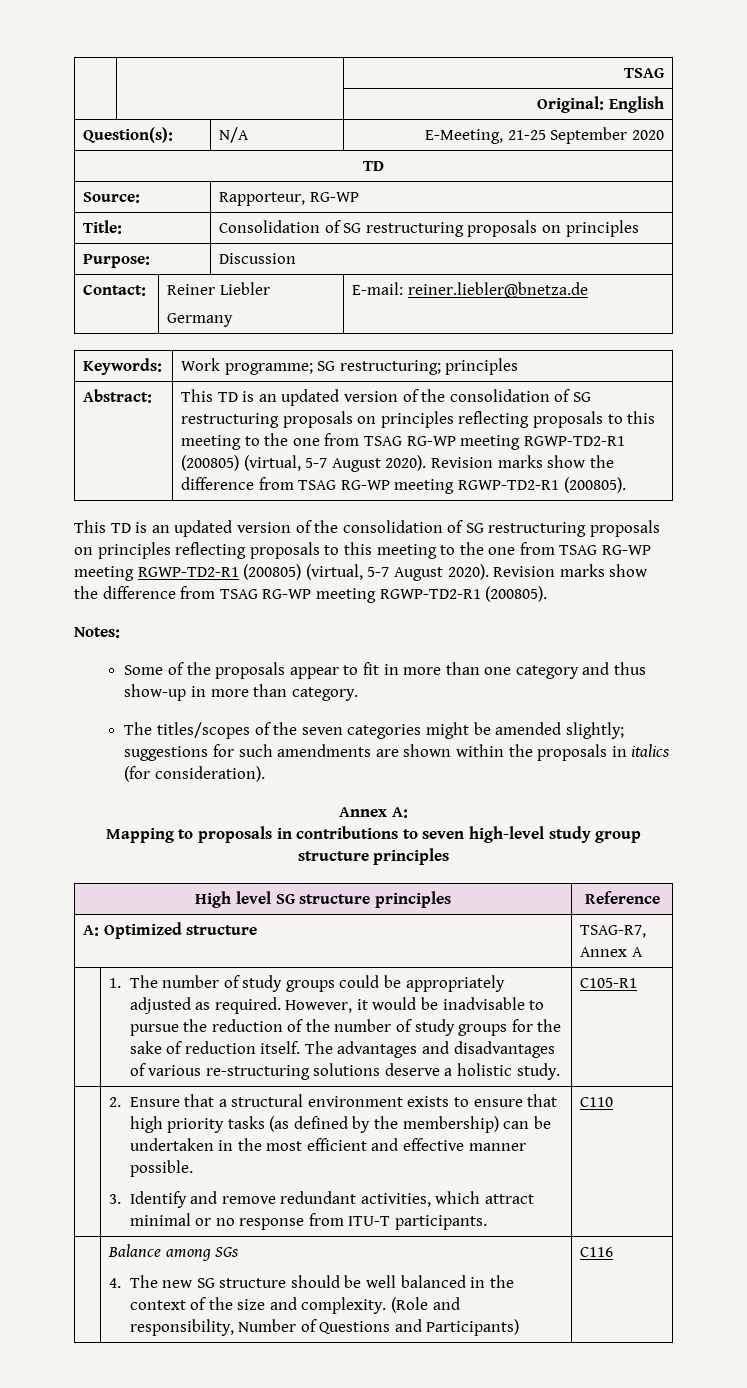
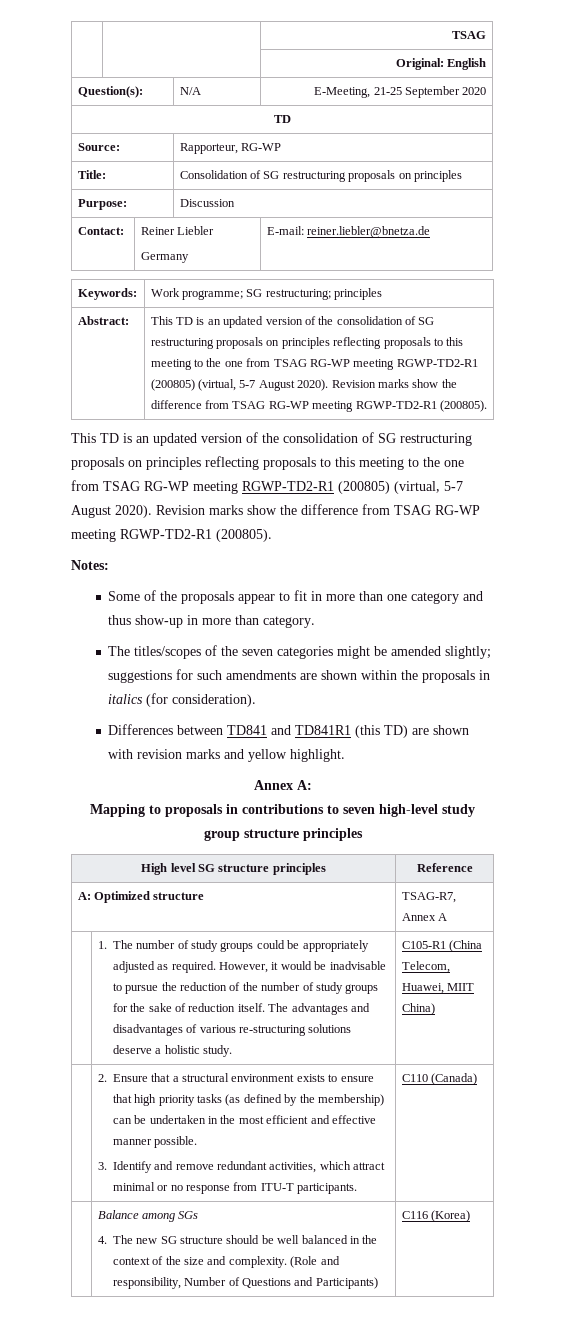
+ Differences between TD841 and TD841R1 (this TD) are shown with revision marks and yellow highlight.
- C105-R1
+ C105-R1 (China Telecom, Huawei, MIIT China)
- C110
+ C110 (Canada)
  | Balance among SGs
- 4. The new SG structure should be well balanced in the context of the size and complexity. (Role and responsibility, Number of Questions and Participants) | C116
+ 4. The new SG structure should be well balanced in the context of the size and complexity. (Role and responsibility, Number of Questions and Participants) | C116 (Korea)

